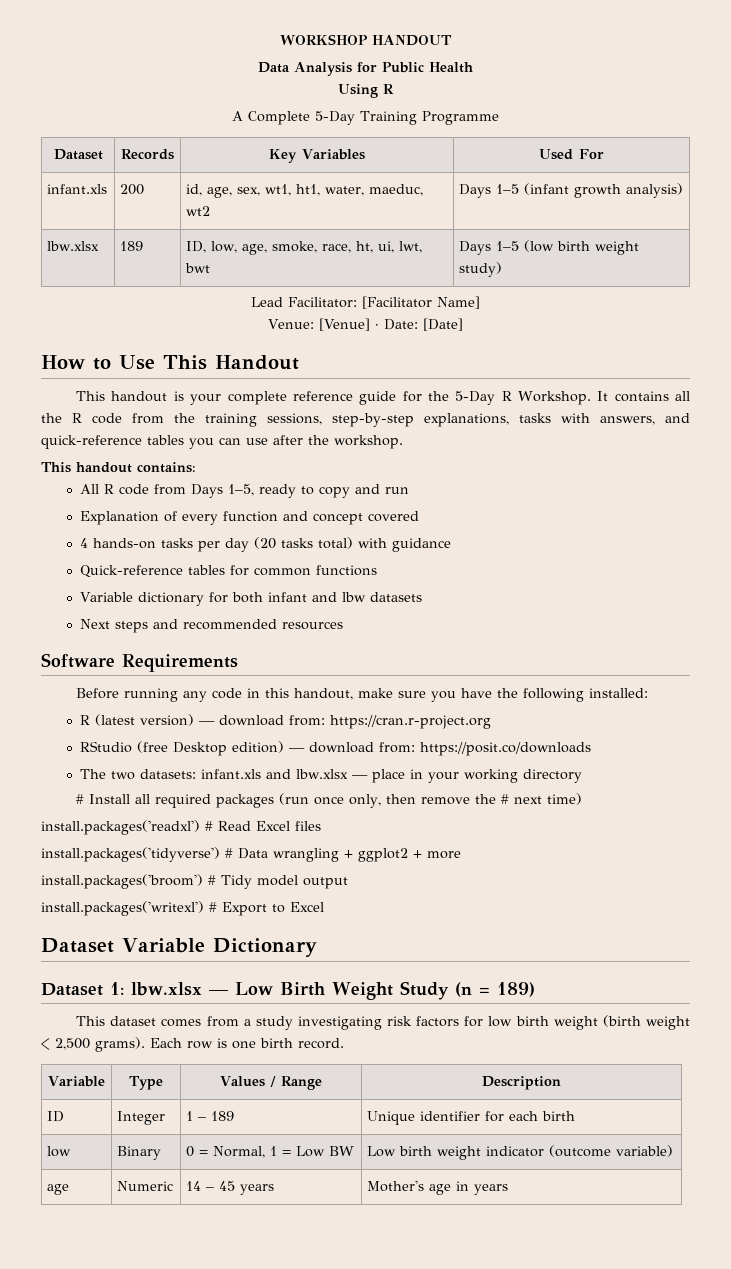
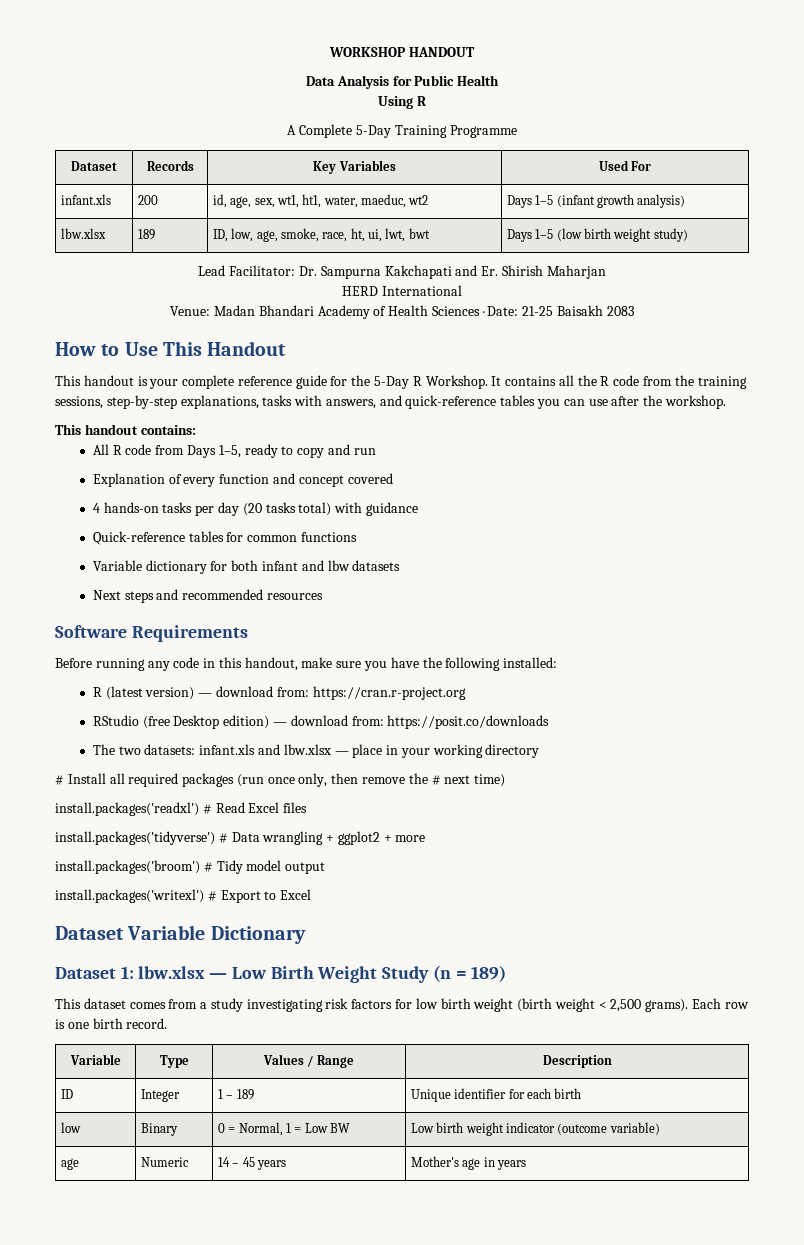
- Lead Facilitator: [Facilitator Name]
- Venue: [Venue] · Date: [Date]
+ Lead Facilitator: Dr. Sampurna Kakchapati and Er. Shirish Maharjan
+ HERD International
+ Venue: Madan Bhandari Academy of Health Sciences · Date: 21-25 Baisakh 2083

